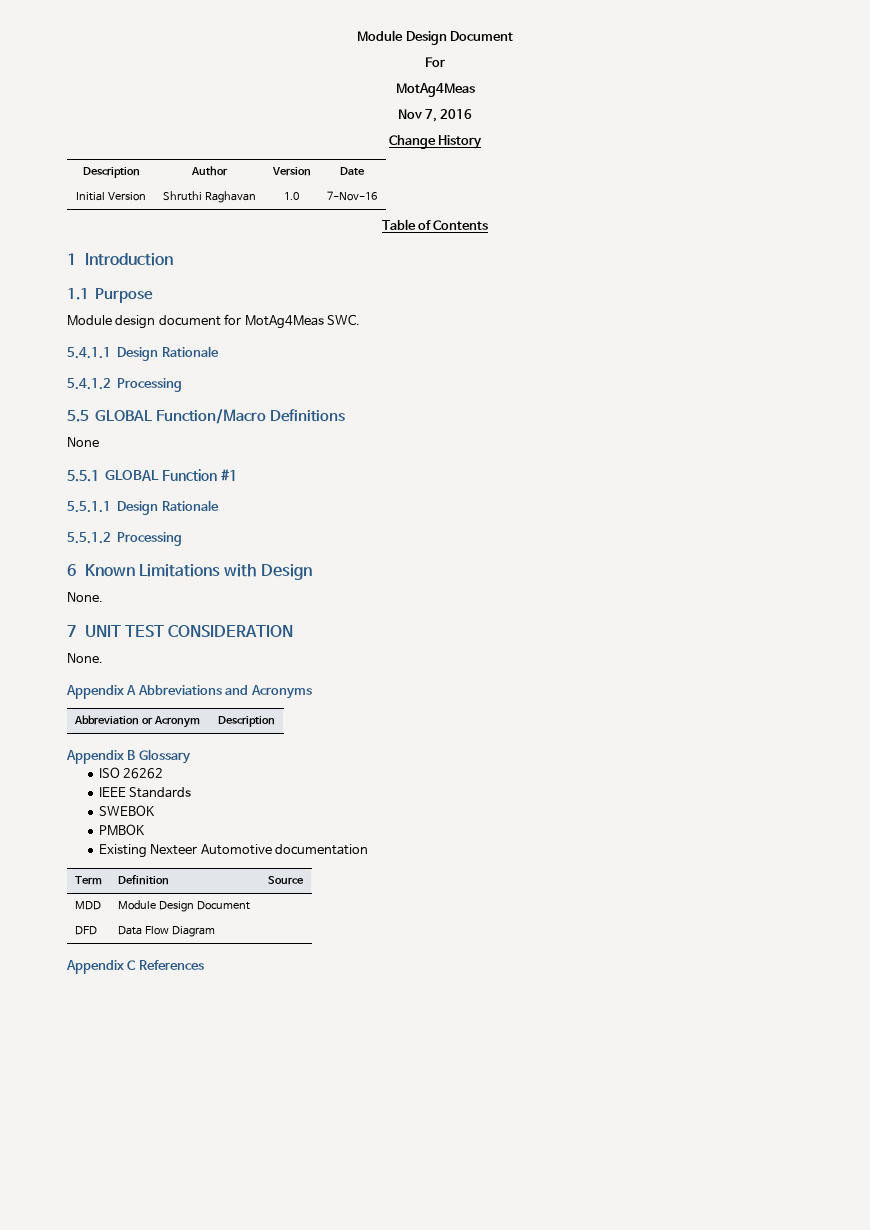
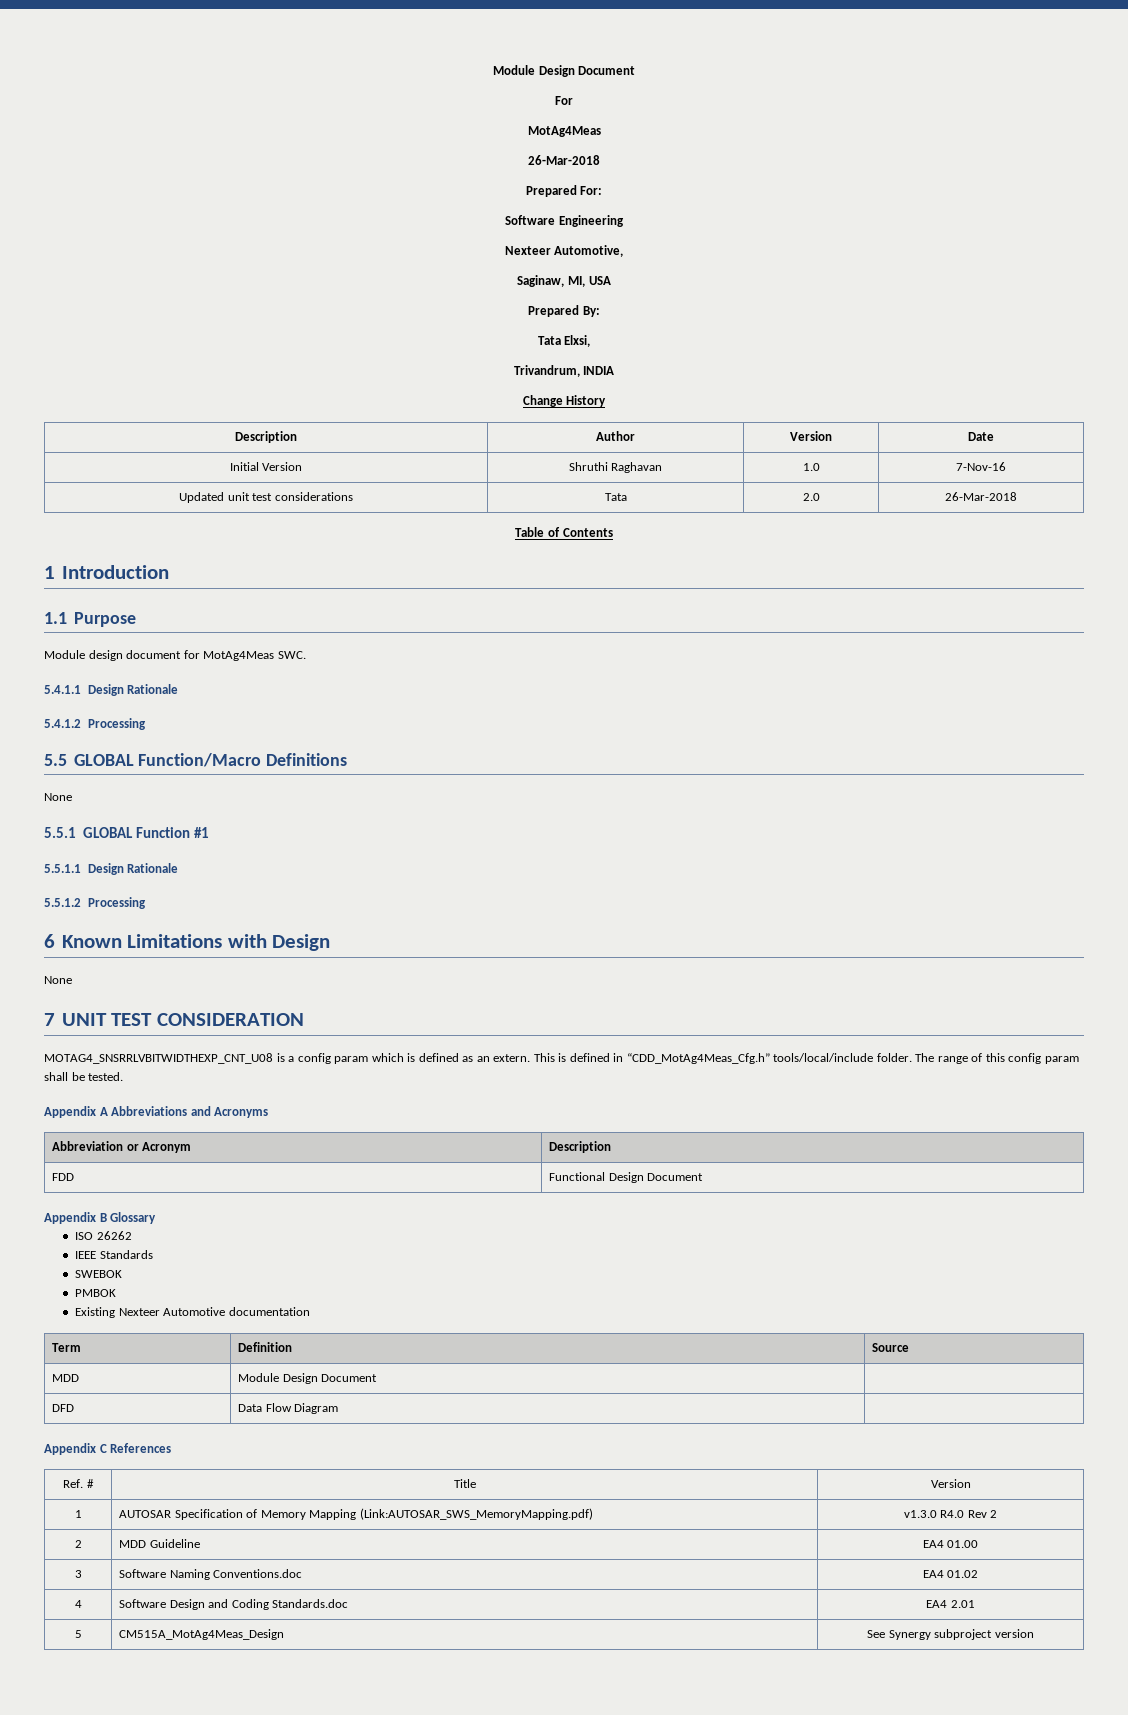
  For
  MotAg4Meas
- Nov 7, 2016
+ 26-Mar-2018
+ Prepared For:
+ Software Engineering
+ Nexteer Automotive,
+ Saginaw, MI, USA
+ Prepared By:
+ Tata Elxsi,
+ Trivandrum, INDIA
+ Updated unit test considerations | Tata | 2.0 | 26-Mar-2018
  6 Known Limitations with Design
- None.
+ None
  7 UNIT TEST CONSIDERATION
- None.
+ MOTAG4_SNSRRLVBITWIDTHEXP_CNT_U08 is a config param which is defined as an extern. This is defined in “CDD_MotAg4Meas_Cfg.h” tools/local/include folder. The range of this config param shall be tested.
+ FDD | Functional Design Document
+ Ref. # | Title | Version
+ 1 | AUTOSAR Specification of Memory Mapping (Link:AUTOSAR_SWS_MemoryMapping.pdf) | v1.3.0 R4.0 Rev 2
+ 2 | MDD Guideline | EA4 01.00
+ 3 | Software Naming Conventions.doc | EA4 01.02
+ 4 | Software Design and Coding Standards.doc | EA4 2.01
+ 5 | CM515A_MotAg4Meas_Design | See Synergy subproject version

